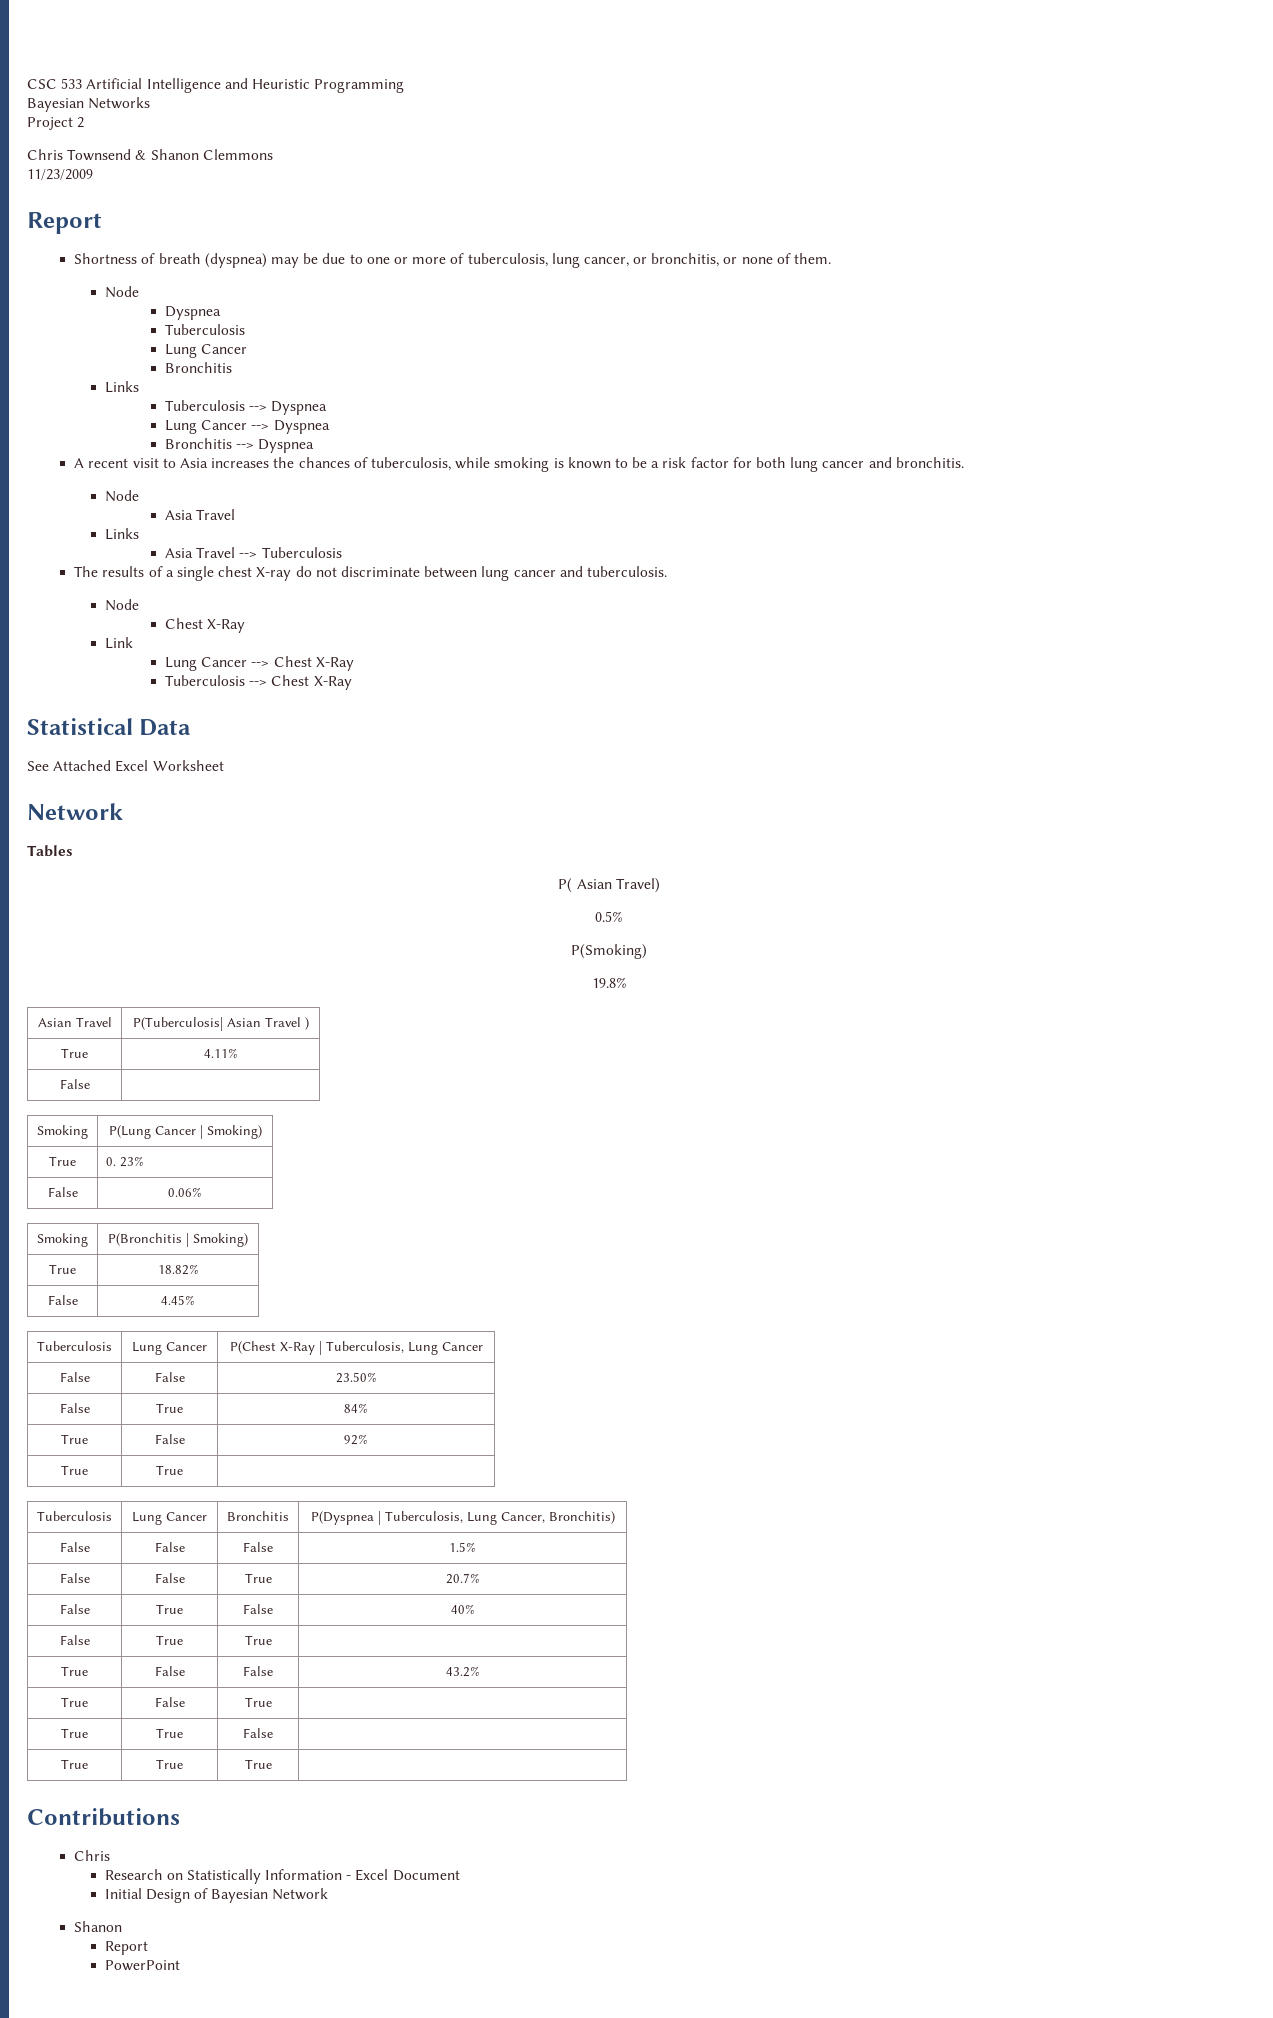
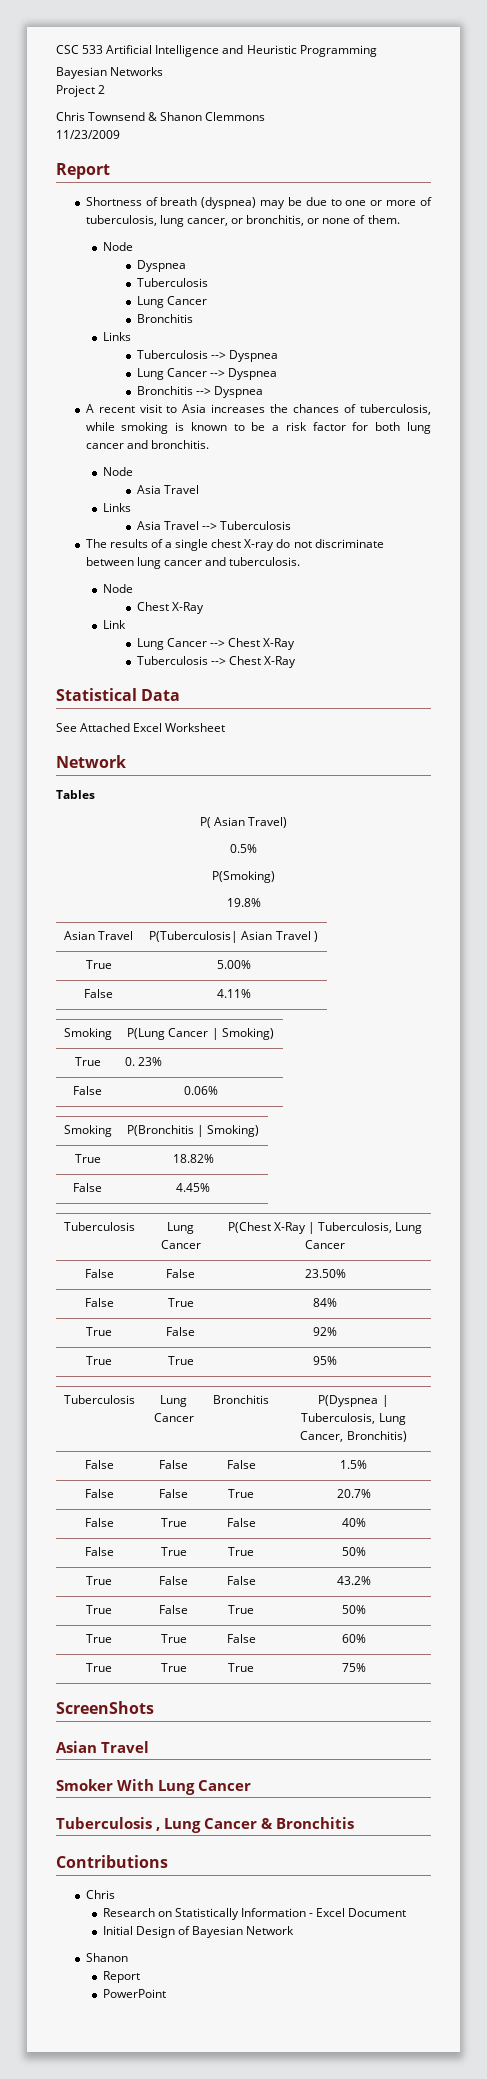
- True | 4.11%
- False |
+ True | 5.00%
+ False | 4.11%
  True | False | 92%
- True | True |
+ True | True | 95%
- False | True | True |
+ False | True | True | 50%
- True | False | True |
+ True | False | True | 50%
- True | True | False |
+ True | True | False | 60%
- True | True | True |
+ True | True | True | 75%
+ ScreenShots
+ Asian Travel
+ Smoker With Lung Cancer
+ Tuberculosis , Lung Cancer & Bronchitis

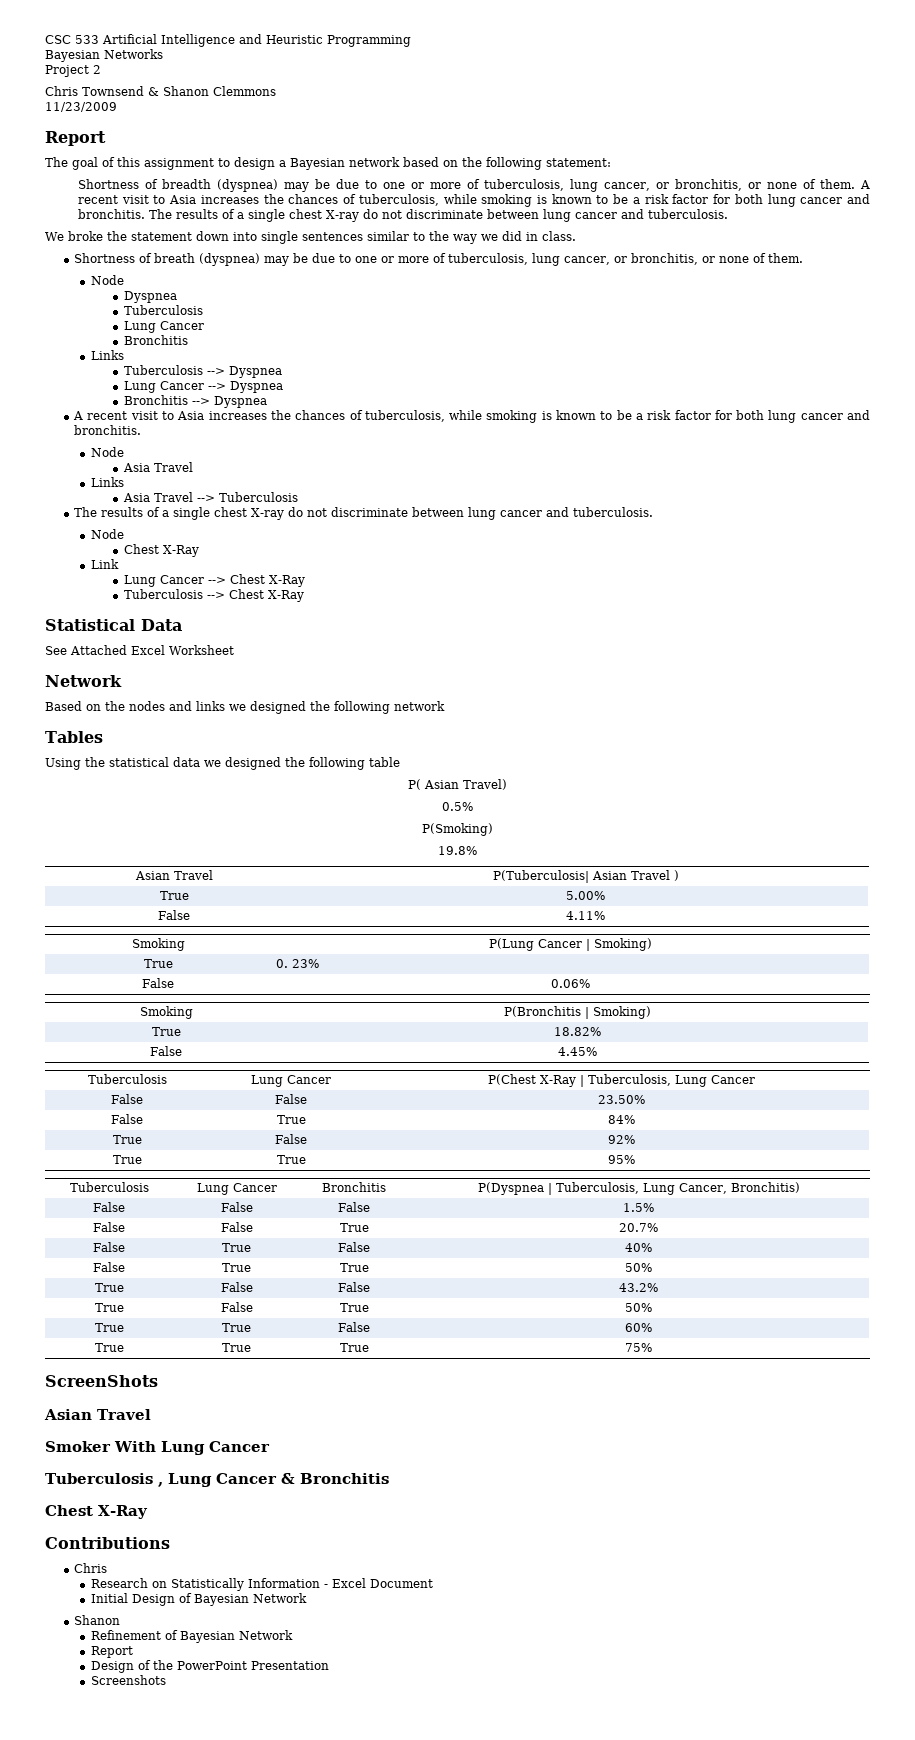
+ The goal of this assignment to design a Bayesian network based on the following statement:
+ Shortness of breadth (dyspnea) may be due to one or more of tuberculosis, lung cancer, or bronchitis, or none of them. A recent visit to Asia increases the chances of tuberculosis, while smoking is known to be a risk factor for both lung cancer and bronchitis. The results of a single chest X-ray do not discriminate between lung cancer and tuberculosis.
+ We broke the statement down into single sentences similar to the way we did in class.
+ Based on the nodes and links we designed the following network
  Tables
+ Using the statistical data we designed the following table
  Tuberculosis , Lung Cancer & Bronchitis
+ Chest X-Ray
  Initial Design of Bayesian Network
  Shanon
+ Refinement of Bayesian Network
  Report
- PowerPoint
+ Design of the PowerPoint Presentation
+ Screenshots

